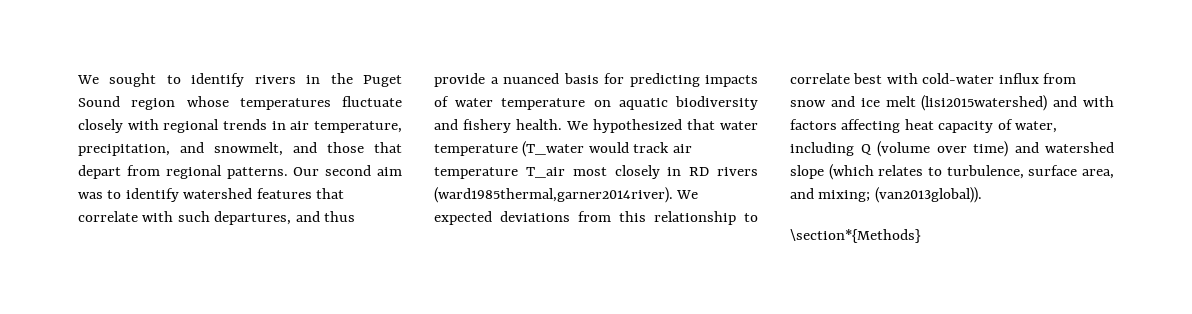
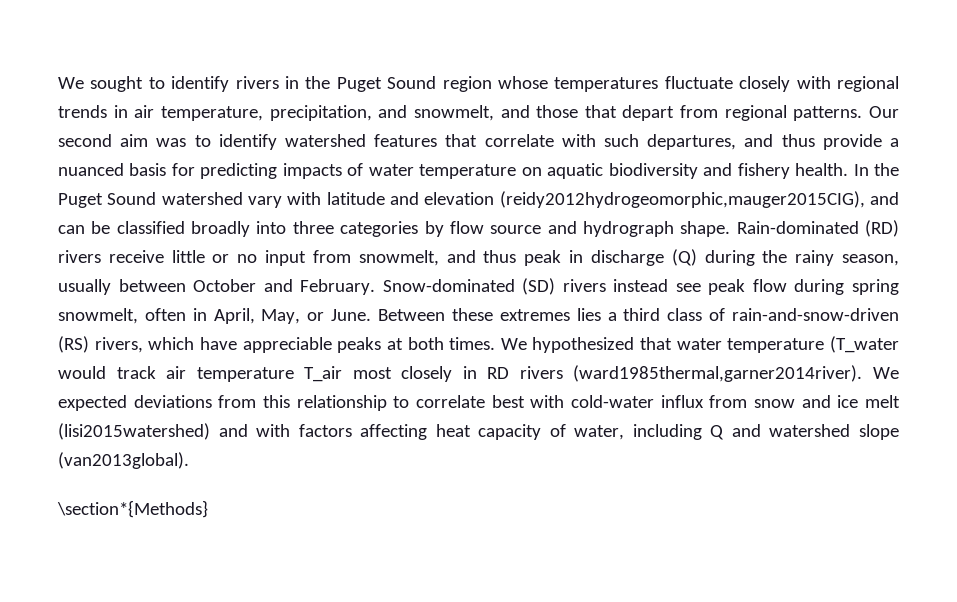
+ In the Puget Sound watershed vary with latitude and elevation (reidy2012hydrogeomorphic,mauger2015CIG), and can be classified broadly into three categories by flow source and hydrograph shape. Rain-dominated (RD) rivers receive little or no input from snowmelt, and thus peak in discharge (Q) during the rainy season, usually between October and February. Snow-dominated (SD) rivers instead see peak flow during spring snowmelt, often in April, May, or June. Between these extremes lies a third class of rain-and-snow-driven (RS) rivers, which have appreciable peaks at both times.
- We expected deviations from this relationship to correlate best with cold-water influx from snow and ice melt (lisi2015watershed) and with factors affecting heat capacity of water, including Q (volume over time) and watershed slope (which relates to turbulence, surface area, and mixing; (van2013global)).
+ We expected deviations from this relationship to correlate best with cold-water influx from snow and ice melt (lisi2015watershed) and with factors affecting heat capacity of water, including Q and watershed slope (van2013global).

